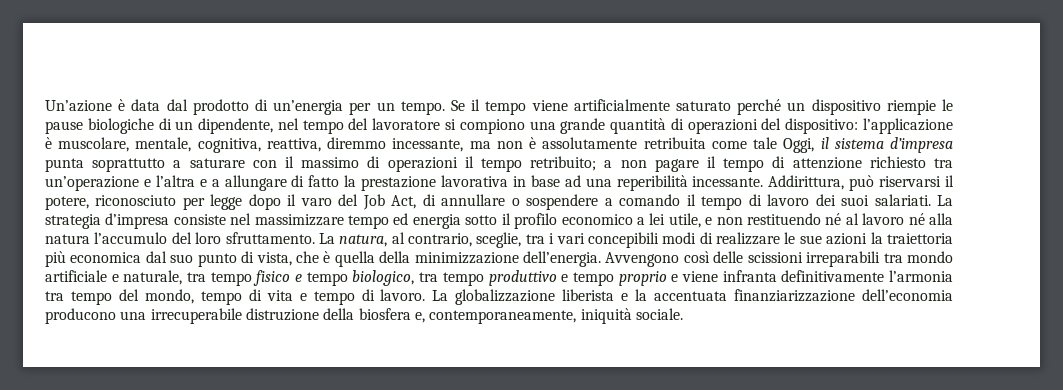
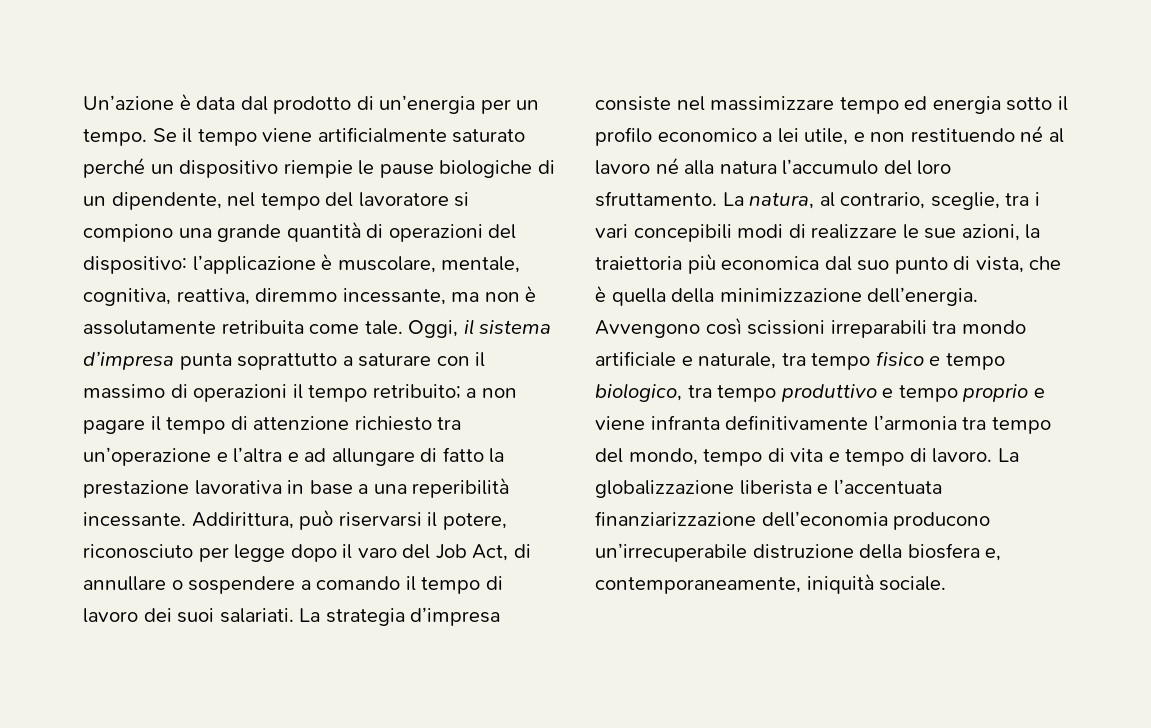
- l’applicazione è muscolare, mentale, cognitiva, reattiva, diremmo incessante, ma non è assolutamente retribuita come tale Oggi, il sistema d’impresa punta soprattutto a saturare con il massimo di operazioni il tempo retribuito;
+ l’applicazione è muscolare, mentale, cognitiva, reattiva, diremmo incessante, ma non è assolutamente retribuita come tale. Oggi, il sistema d’impresa punta soprattutto a saturare con il massimo di operazioni il tempo retribuito;
- a non pagare il tempo di attenzione richiesto tra un’operazione e l’altra e a allungare di fatto la prestazione lavorativa in base ad una reperibilità incessante.
+ a non pagare il tempo di attenzione richiesto tra un’operazione e l’altra e ad allungare di fatto la prestazione lavorativa in base a una reperibilità incessante.
- La natura, al contrario, sceglie, tra i vari concepibili modi di realizzare le sue azioni la traiettoria più economica dal suo punto di vista, che è quella della minimizzazione dell’energia.
+ La natura, al contrario, sceglie, tra i vari concepibili modi di realizzare le sue azioni, la traiettoria più economica dal suo punto di vista, che è quella della minimizzazione dell’energia.
- Avvengono così delle scissioni irreparabili tra mondo artificiale e naturale, tra tempo fisico e tempo biologico, tra tempo produttivo e tempo proprio e viene infranta definitivamente l’armonia tra tempo del mondo, tempo di vita e tempo di lavoro.
+ Avvengono così scissioni irreparabili tra mondo artificiale e naturale, tra tempo fisico e tempo biologico, tra tempo produttivo e tempo proprio e viene infranta definitivamente l’armonia tra tempo del mondo, tempo di vita e tempo di lavoro.
- La globalizzazione liberista e la accentuata finanziarizzazione dell’economia producono una irrecuperabile distruzione della biosfera e, contemporaneamente, iniquità sociale.
+ La globalizzazione liberista e l’accentuata finanziarizzazione dell’economia producono un’irrecuperabile distruzione della biosfera e, contemporaneamente, iniquità sociale.

